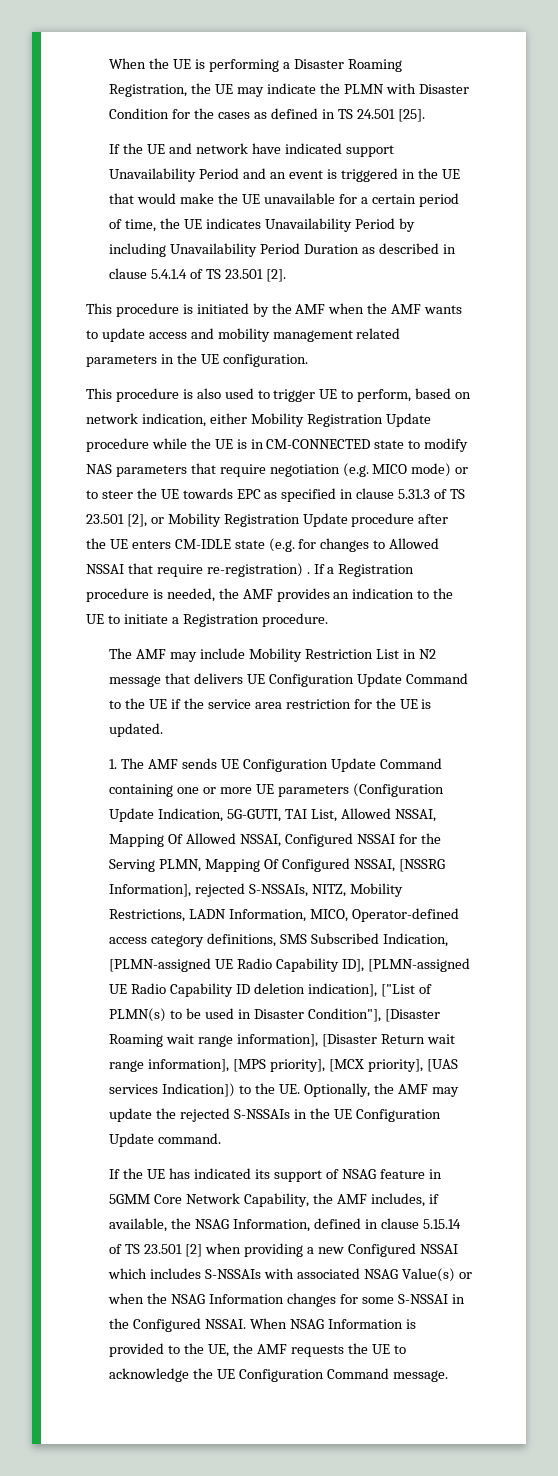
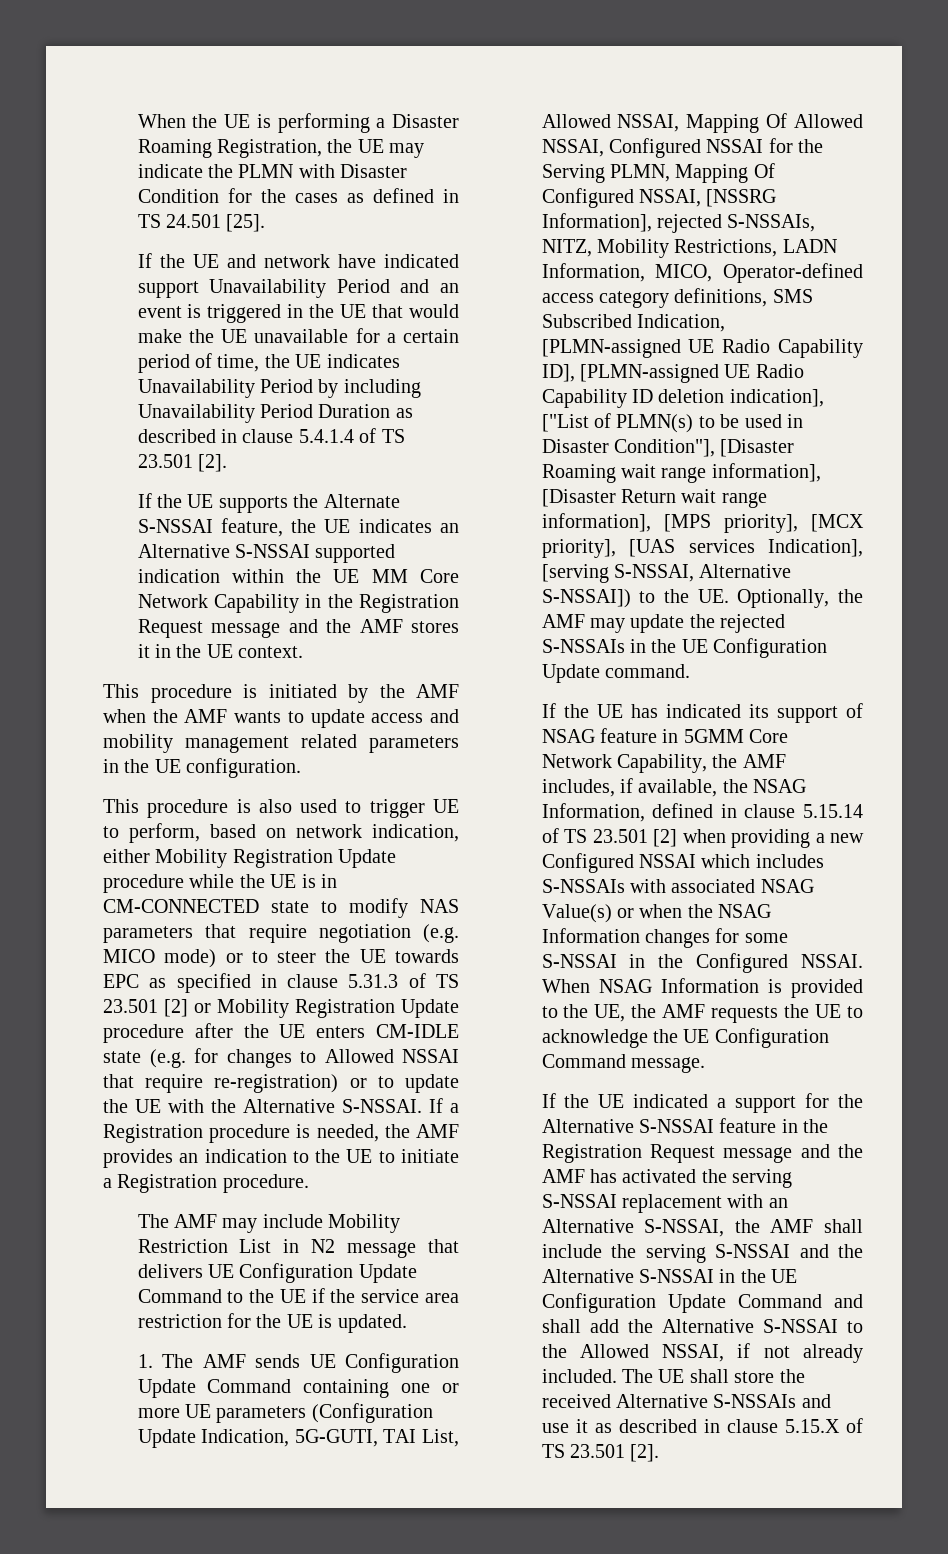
+ If the UE supports the Alternate S-NSSAI feature, the UE indicates an Alternative S-NSSAI supported indication within the UE MM Core Network Capability in the Registration Request message and the AMF stores it in the UE context.
- This procedure is also used to trigger UE to perform, based on network indication, either Mobility Registration Update procedure while the UE is in CM-CONNECTED state to modify NAS parameters that require negotiation (e.g. MICO mode) or to steer the UE towards EPC as specified in clause 5.31.3 of TS 23.501 [2], or Mobility Registration Update procedure after the UE enters CM-IDLE state (e.g. for changes to Allowed NSSAI that require re-registration) .
+ This procedure is also used to trigger UE to perform, based on network indication, either Mobility Registration Update procedure while the UE is in CM-CONNECTED state to modify NAS parameters that require negotiation (e.g. MICO mode) or to steer the UE towards EPC as specified in clause 5.31.3 of TS 23.501 [2] or Mobility Registration Update procedure after the UE enters CM-IDLE state (e.g. for changes to Allowed NSSAI that require re-registration) or to update the UE with the Alternative S-NSSAI.
- 1. The AMF sends UE Configuration Update Command containing one or more UE parameters (Configuration Update Indication, 5G-GUTI, TAI List, Allowed NSSAI, Mapping Of Allowed NSSAI, Configured NSSAI for the Serving PLMN, Mapping Of Configured NSSAI, [NSSRG Information], rejected S-NSSAIs, NITZ, Mobility Restrictions, LADN Information, MICO, Operator-defined access category definitions, SMS Subscribed Indication, [PLMN-assigned UE Radio Capability ID], [PLMN-assigned UE Radio Capability ID deletion indication], ["List of PLMN(s) to be used in Disaster Condition"], [Disaster Roaming wait range information], [Disaster Return wait range information], [MPS priority], [MCX priority], [UAS services Indication]) to the UE. Optionally, the AMF may update the rejected S-NSSAIs in the UE Configuration Update command.
+ 1. The AMF sends UE Configuration Update Command containing one or more UE parameters (Configuration Update Indication, 5G-GUTI, TAI List, Allowed NSSAI, Mapping Of Allowed NSSAI, Configured NSSAI for the Serving PLMN, Mapping Of Configured NSSAI, [NSSRG Information], rejected S-NSSAIs, NITZ, Mobility Restrictions, LADN Information, MICO, Operator-defined access category definitions, SMS Subscribed Indication, [PLMN-assigned UE Radio Capability ID], [PLMN-assigned UE Radio Capability ID deletion indication], ["List of PLMN(s) to be used in Disaster Condition"], [Disaster Roaming wait range information], [Disaster Return wait range information], [MPS priority], [MCX priority], [UAS services Indication], [serving S-NSSAI, Alternative S-NSSAI]) to the UE. Optionally, the AMF may update the rejected S-NSSAIs in the UE Configuration Update command.
+ If the UE indicated a support for the Alternative S-NSSAI feature in the Registration Request message and the AMF has activated the serving S-NSSAI replacement with an Alternative S-NSSAI, the AMF shall include the serving S-NSSAI and the Alternative S-NSSAI in the UE Configuration Update Command and shall add the Alternative S-NSSAI to the Allowed NSSAI, if not already included. The UE shall store the received Alternative S-NSSAIs and use it as described in clause 5.15.X of TS 23.501 [2].

